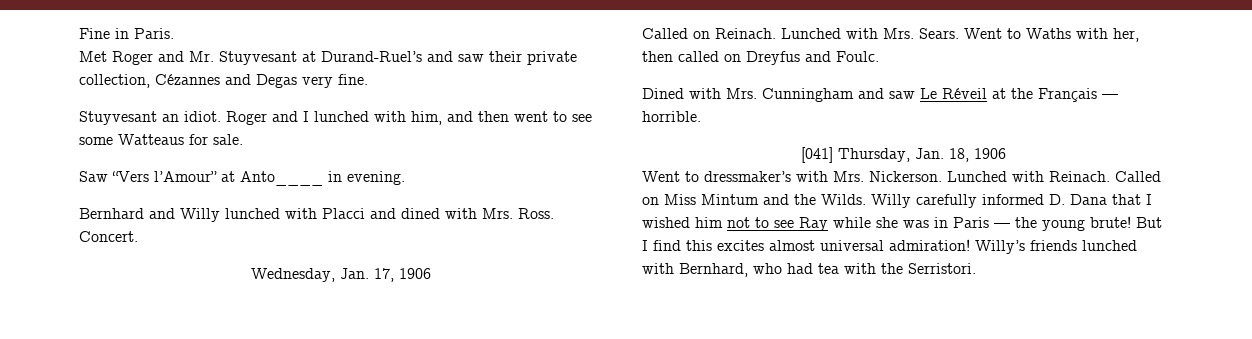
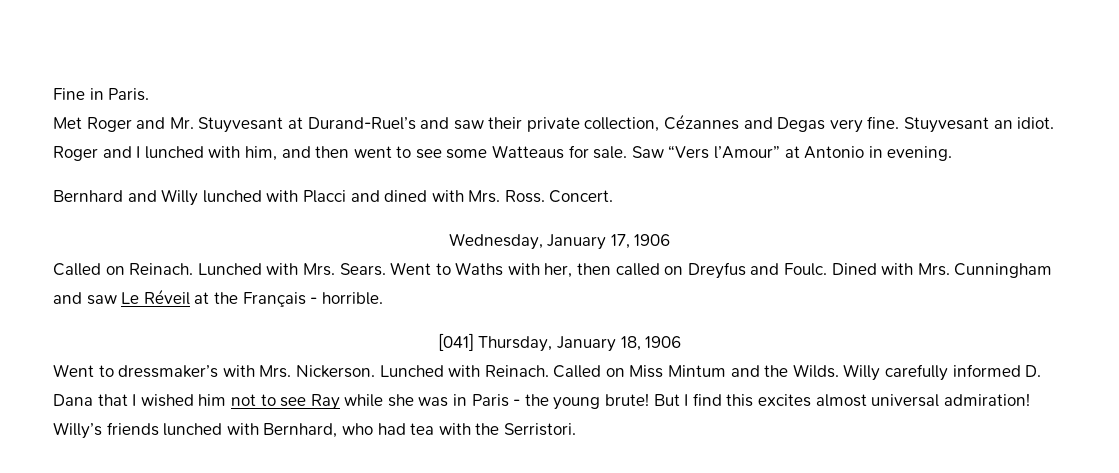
- Met Roger and Mr. Stuyvesant at Durand-Ruel’s and saw their private collection, Cézannes and Degas very fine.
- Stuyvesant an idiot.
+ Met Roger and Mr. Stuyvesant at Durand-Ruel’s and saw their private collection, Cézannes and Degas very fine. Stuyvesant an idiot.
- Roger and I lunched with him, and then went to see some Watteaus for sale.
- Saw “Vers l’Amour” at Anto____ in evening.
+ Roger and I lunched with him, and then went to see some Watteaus for sale. Saw “Vers l’Amour” at Antonio in evening.
- Wednesday, Jan. 17, 1906
+ Wednesday, January 17, 1906
- Went to Waths with her, then called on Dreyfus and Foulc.
- Dined with Mrs. Cunningham and saw Le Réveil at the Français — horrible.
+ Went to Waths with her, then called on Dreyfus and Foulc. Dined with Mrs. Cunningham and saw Le Réveil at the Français - horrible.
- [041] Thursday, Jan. 18, 1906
+ [041] Thursday, January 18, 1906
- Willy carefully informed D. Dana that I wished him not to see Ray while she was in Paris — the young brute!
+ Willy carefully informed D. Dana that I wished him not to see Ray while she was in Paris - the young brute!

